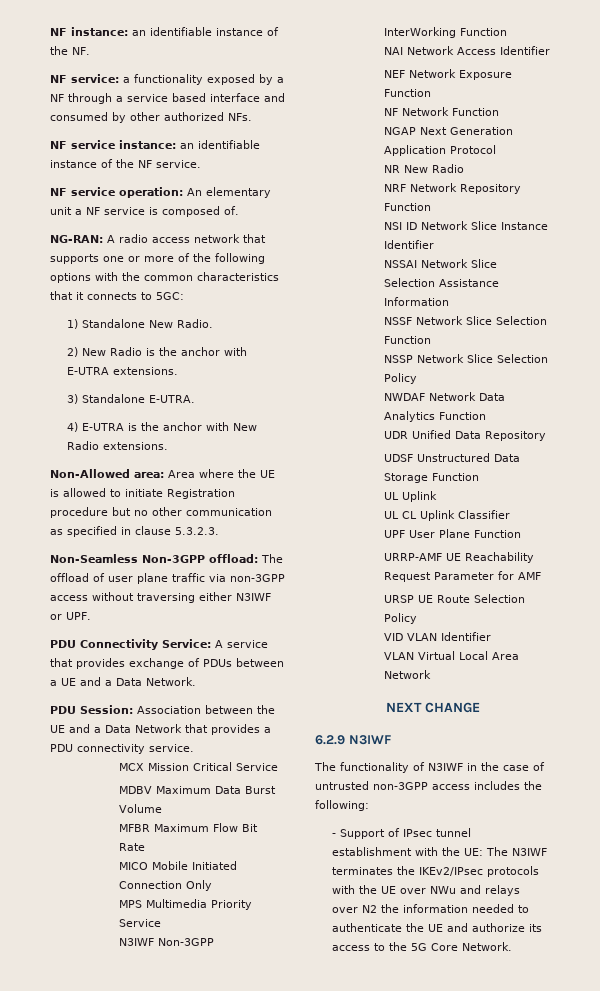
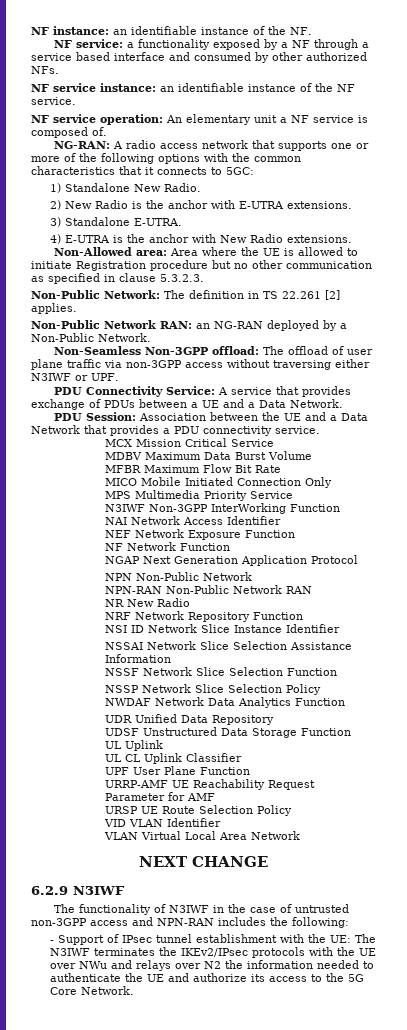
+ Non-Public Network: The definition in TS 22.261 [2] applies.
+ Non-Public Network RAN: an NG-RAN deployed by a Non-Public Network.
+ NPN Non-Public Network
+ NPN-RAN Non-Public Network RAN
- The functionality of N3IWF in the case of untrusted non-3GPP access includes the following:
+ The functionality of N3IWF in the case of untrusted non-3GPP access and NPN-RAN includes the following:

